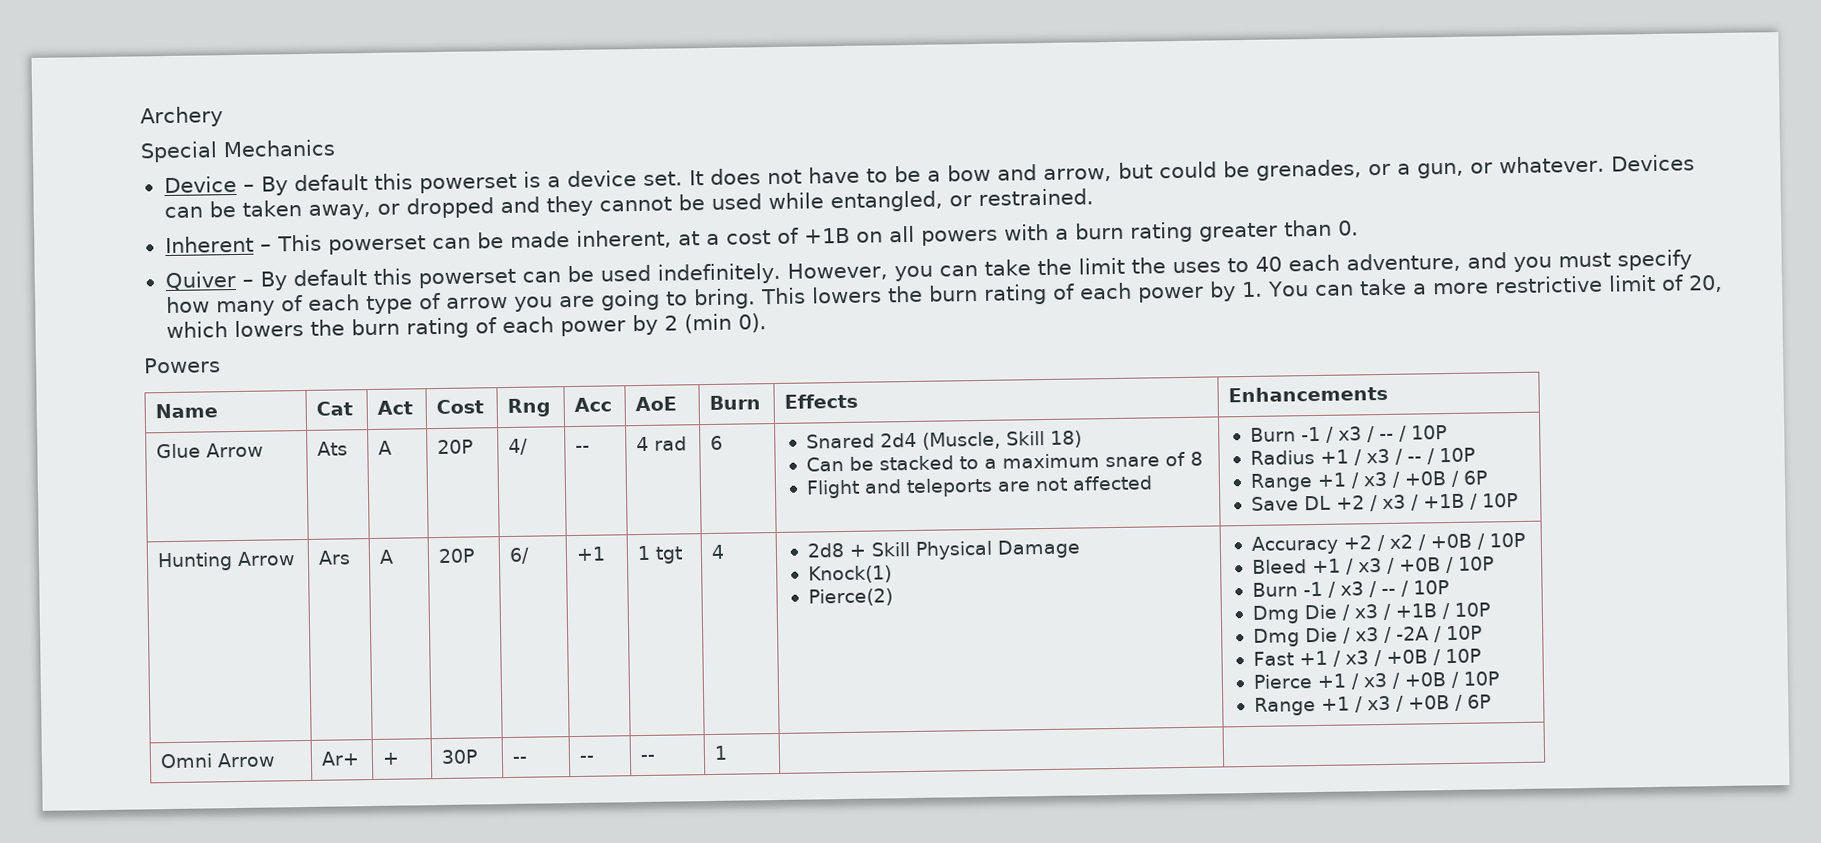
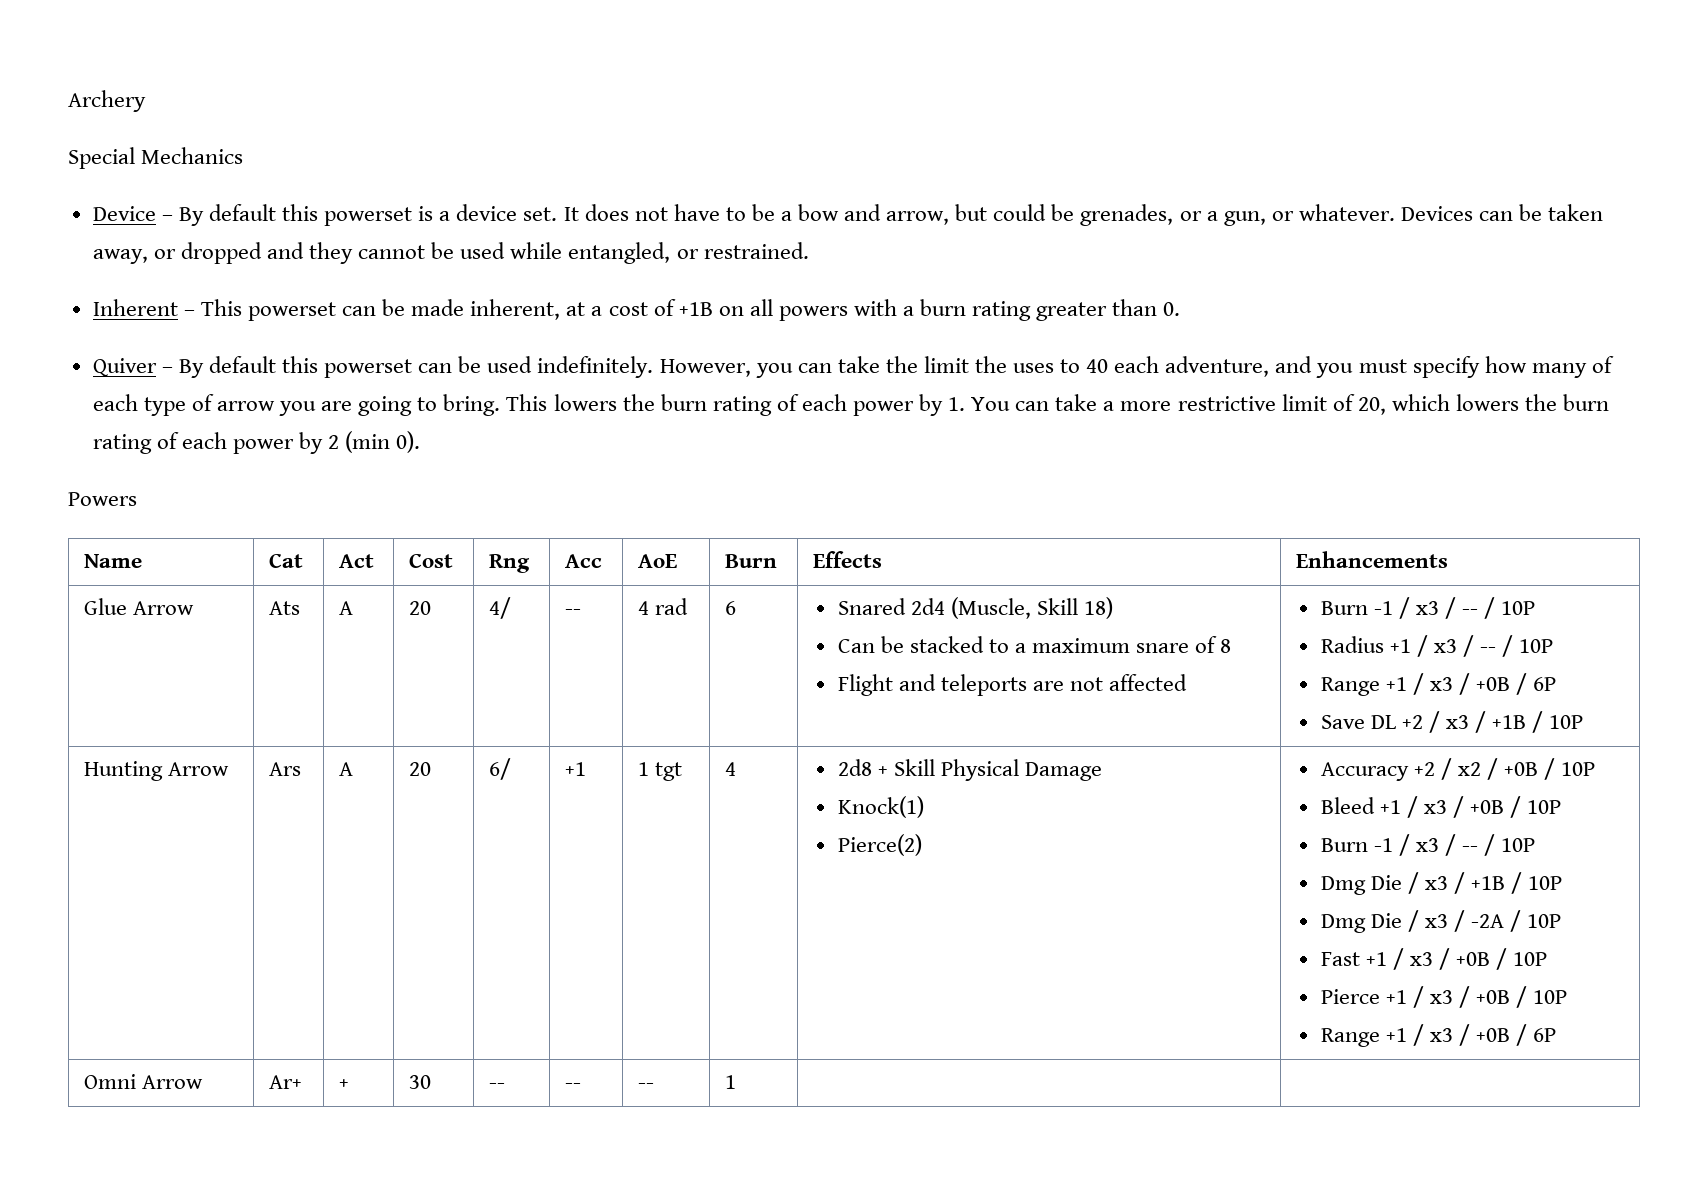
- Ats | A | 20P
+ Ats | A | 20
- Ars | A | 20P
+ Ars | A | 20
- Omni Arrow | Ar+ | + | 30P | -- | -- | -- | 1 | |
+ Omni Arrow | Ar+ | + | 30 | -- | -- | -- | 1 | |

